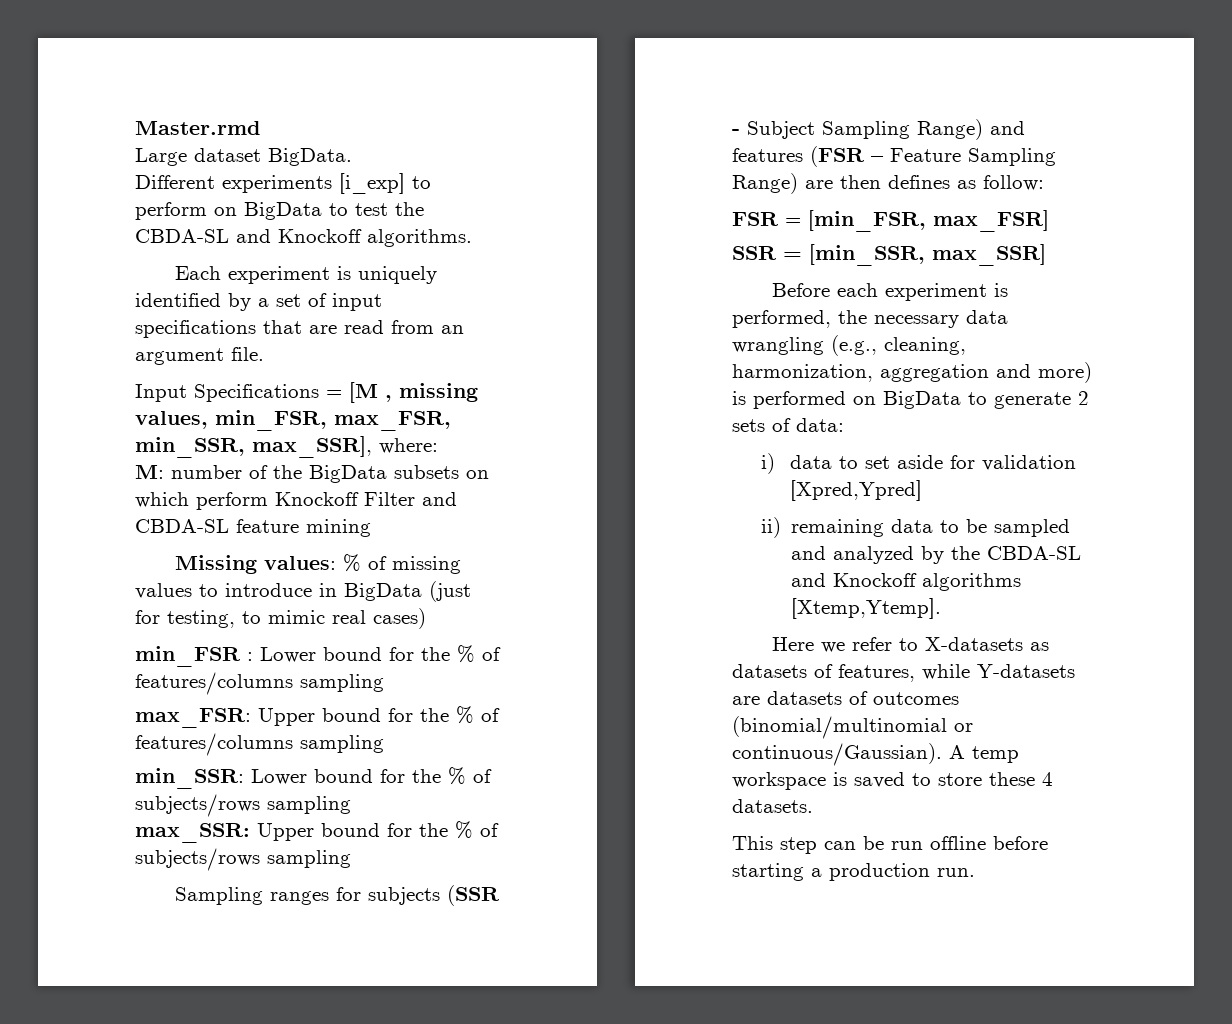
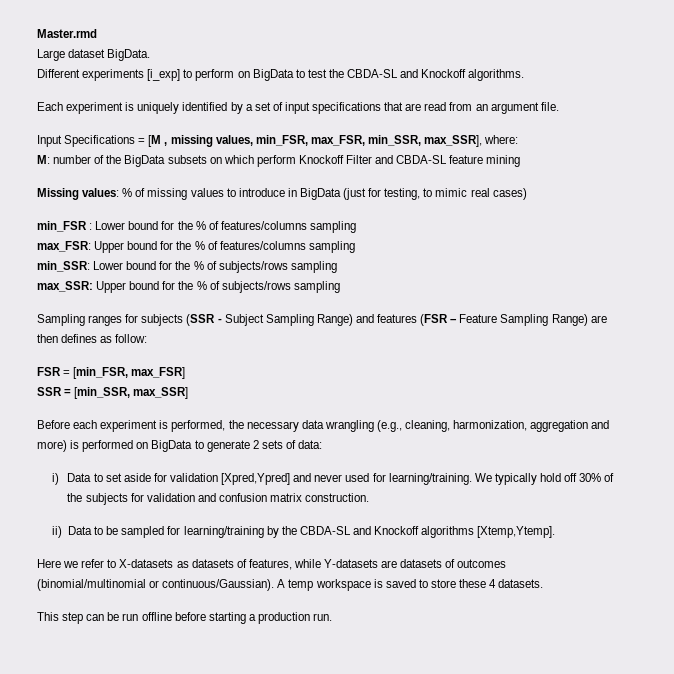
- i) data to set aside for validation [Xpred,Ypred]
+ i) Data to set aside for validation [Xpred,Ypred] and never used for learning/training. We typically hold off 30% of the subjects for validation and confusion matrix construction.
- ii) remaining data to be sampled and analyzed by the CBDA-SL and Knockoff algorithms [Xtemp,Ytemp].
+ ii) Data to be sampled for learning/training by the CBDA-SL and Knockoff algorithms [Xtemp,Ytemp].

